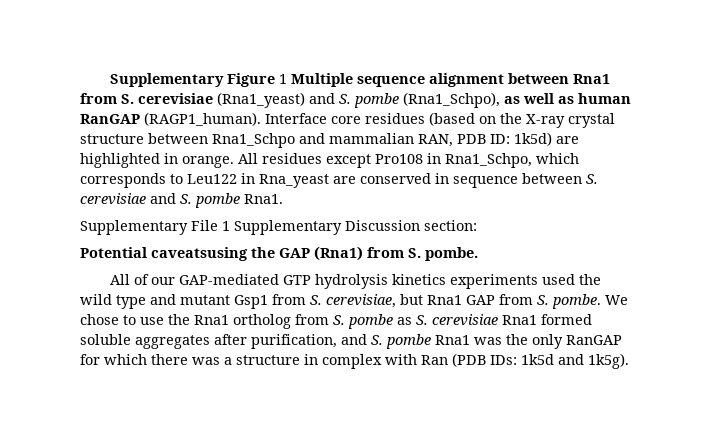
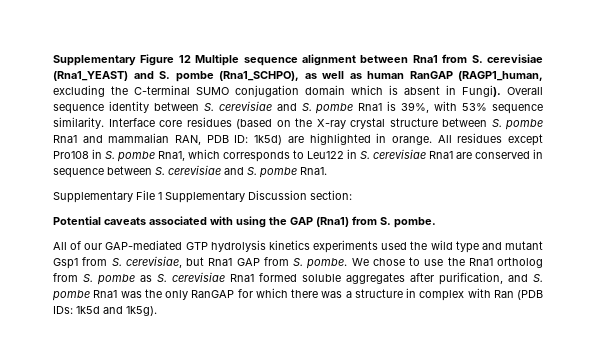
- Supplementary Figure 1 Multiple sequence alignment between Rna1 from S. cerevisiae (Rna1_yeast) and S. pombe (Rna1_Schpo), as well as human RanGAP (RAGP1_human).
+ Supplementary Figure 12 Multiple sequence alignment between Rna1 from S. cerevisiae (Rna1_YEAST) and S. pombe (Rna1_SCHPO), as well as human RanGAP (RAGP1_human, excluding the C-terminal SUMO conjugation domain which is absent in Fungi). Overall sequence identity between S. cerevisiae and S. pombe Rna1 is 39%, with 53% sequence similarity.
- Interface core residues (based on the X-ray crystal structure between Rna1_Schpo and mammalian RAN, PDB ID: 1k5d) are highlighted in orange.
+ Interface core residues (based on the X-ray crystal structure between S. pombe Rna1 and mammalian RAN, PDB ID: 1k5d) are highlighted in orange.
- All residues except Pro108 in Rna1_Schpo, which corresponds to Leu122 in Rna_yeast are conserved in sequence between S. cerevisiae and S. pombe Rna1.
+ All residues except Pro108 in S. pombe Rna1, which corresponds to Leu122 in S. cerevisiae Rna1 are conserved in sequence between S. cerevisiae and S. pombe Rna1.
- Potential caveatsusing the GAP (Rna1) from S. pombe.
+ Potential caveats associated with using the GAP (Rna1) from S. pombe.

